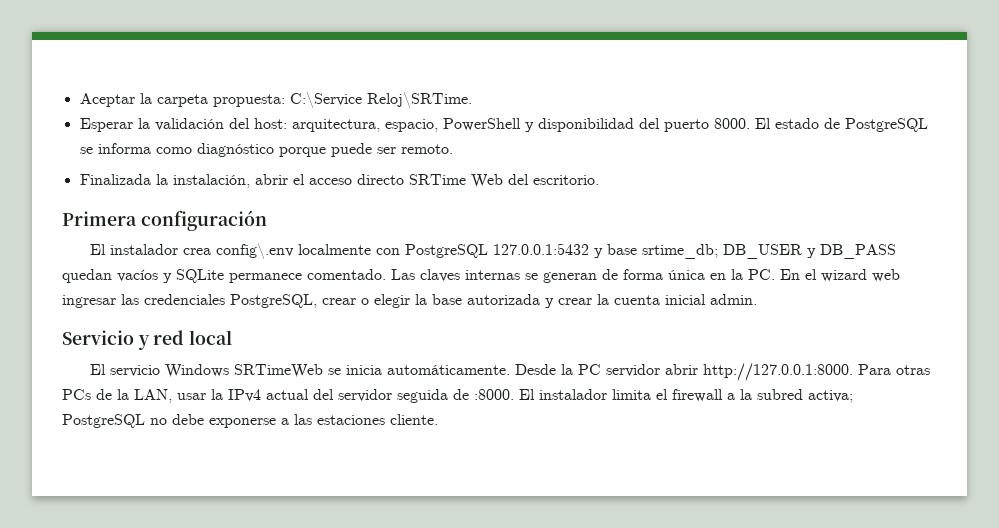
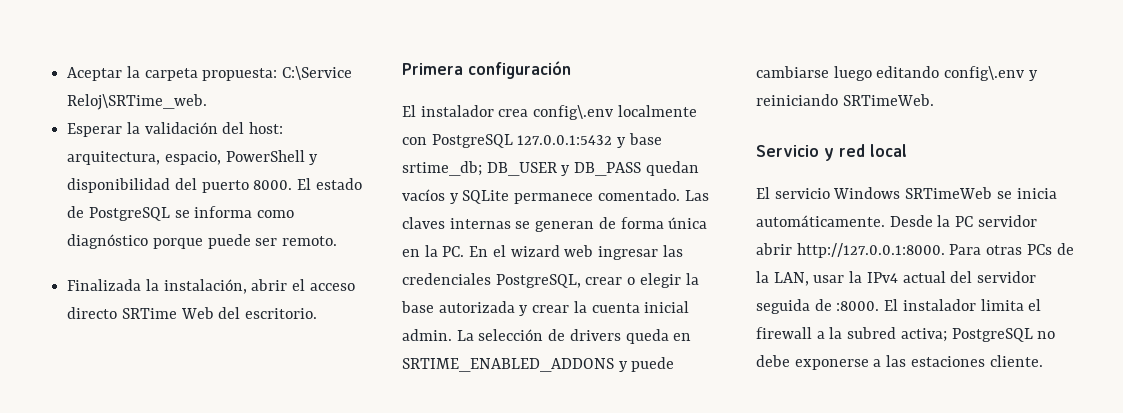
- Aceptar la carpeta propuesta: C:\Service Reloj\SRTime.
+ Aceptar la carpeta propuesta: C:\Service Reloj\SRTime_web.
+ La selección de drivers queda en SRTIME_ENABLED_ADDONS y puede cambiarse luego editando config\.env y reiniciando SRTimeWeb.

